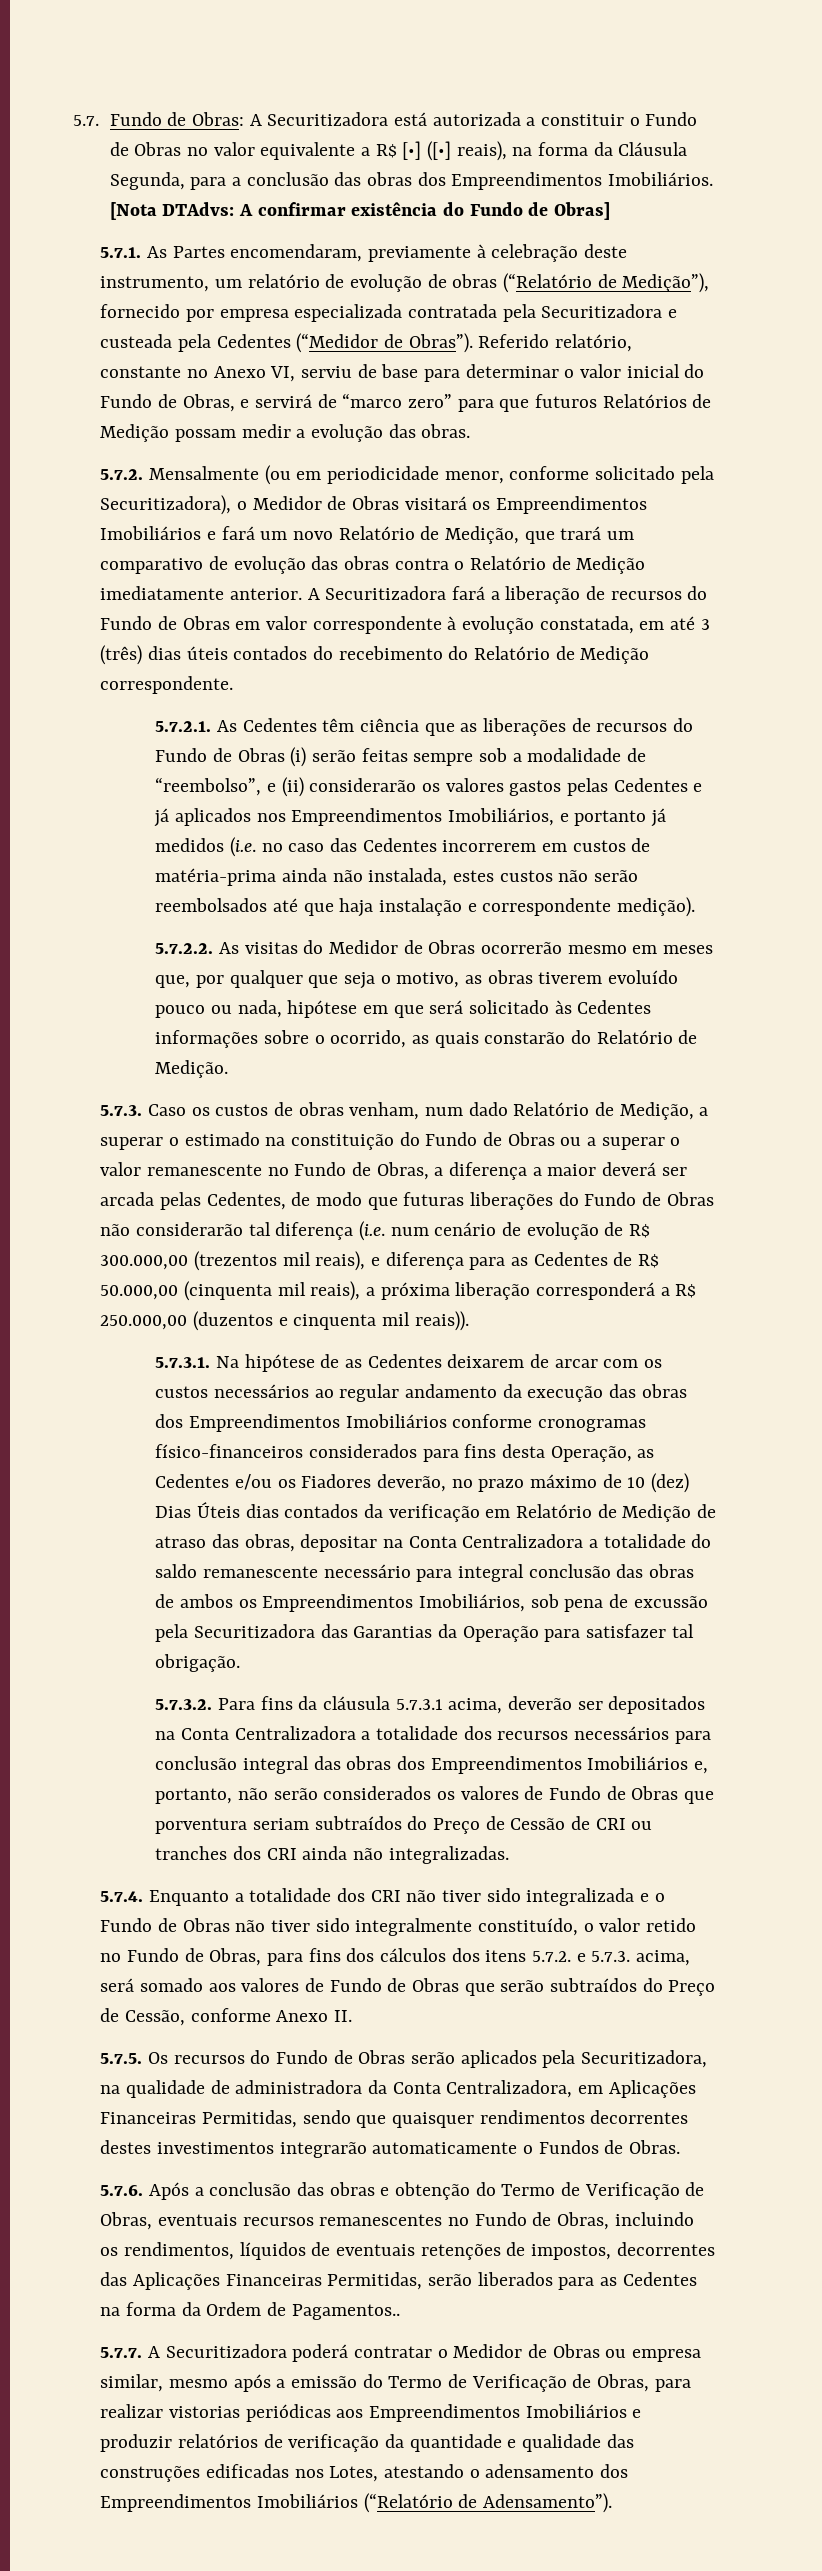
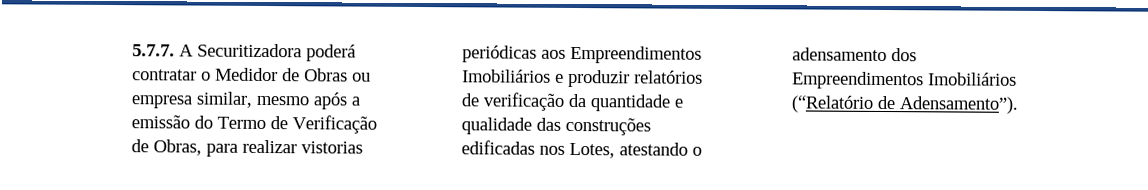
- 5.7. Fundo de Obras: A Securitizadora está autorizada a constituir o Fundo de Obras no valor equivalente a R$ [•] ([•] reais), na forma da Cláusula Segunda, para a conclusão das obras dos Empreendimentos Imobiliários. [Nota DTAdvs: A confirmar existência do Fundo de Obras]
- 5.7.1. As Partes encomendaram, previamente à celebração deste instrumento, um relatório de evolução de obras (“Relatório de Medição”), fornecido por empresa especializada contratada pela Securitizadora e custeada pela Cedentes (“Medidor de Obras”). Referido relatório, constante no Anexo VI, serviu de base para determinar o valor inicial do Fundo de Obras, e servirá de “marco zero” para que futuros Relatórios de Medição possam medir a evolução das obras.
- 5.7.2. Mensalmente (ou em periodicidade menor, conforme solicitado pela Securitizadora), o Medidor de Obras visitará os Empreendimentos Imobiliários e fará um novo Relatório de Medição, que trará um comparativo de evolução das obras contra o Relatório de Medição imediatamente anterior. A Securitizadora fará a liberação de recursos do Fundo de Obras em valor correspondente à evolução constatada, em até 3 (três) dias úteis contados do recebimento do Relatório de Medição correspondente.
- 5.7.2.1. As Cedentes têm ciência que as liberações de recursos do Fundo de Obras (i) serão feitas sempre sob a modalidade de “reembolso”, e (ii) considerarão os valores gastos pelas Cedentes e já aplicados nos Empreendimentos Imobiliários, e portanto já medidos (i.e. no caso das Cedentes incorrerem em custos de matéria-prima ainda não instalada, estes custos não serão reembolsados até que haja instalação e correspondente medição).
- 5.7.2.2. As visitas do Medidor de Obras ocorrerão mesmo em meses que, por qualquer que seja o motivo, as obras tiverem evoluído pouco ou nada, hipótese em que será solicitado às Cedentes informações sobre o ocorrido, as quais constarão do Relatório de Medição.
- 5.7.3. Caso os custos de obras venham, num dado Relatório de Medição, a superar o estimado na constituição do Fundo de Obras ou a superar o valor remanescente no Fundo de Obras, a diferença a maior deverá ser arcada pelas Cedentes, de modo que futuras liberações do Fundo de Obras não considerarão tal diferença (i.e. num cenário de evolução de R$ 300.000,00 (trezentos mil reais), e diferença para as Cedentes de R$ 50.000,00 (cinquenta mil reais), a próxima liberação corresponderá a R$ 250.000,00 (duzentos e cinquenta mil reais)).
- 5.7.3.1. Na hipótese de as Cedentes deixarem de arcar com os custos necessários ao regular andamento da execução das obras dos Empreendimentos Imobiliários conforme cronogramas físico-financeiros considerados para fins desta Operação, as Cedentes e/ou os Fiadores deverão, no prazo máximo de 10 (dez) Dias Úteis dias contados da verificação em Relatório de Medição de atraso das obras, depositar na Conta Centralizadora a totalidade do saldo remanescente necessário para integral conclusão das obras de ambos os Empreendimentos Imobiliários, sob pena de excussão pela Securitizadora das Garantias da Operação para satisfazer tal obrigação.
- 5.7.3.2. Para fins da cláusula 5.7.3.1 acima, deverão ser depositados na Conta Centralizadora a totalidade dos recursos necessários para conclusão integral das obras dos Empreendimentos Imobiliários e, portanto, não serão considerados os valores de Fundo de Obras que porventura seriam subtraídos do Preço de Cessão de CRI ou tranches dos CRI ainda não integralizadas.
- 5.7.4. Enquanto a totalidade dos CRI não tiver sido integralizada e o Fundo de Obras não tiver sido integralmente constituído, o valor retido no Fundo de Obras, para fins dos cálculos dos itens 5.7.2. e 5.7.3. acima, será somado aos valores de Fundo de Obras que serão subtraídos do Preço de Cessão, conforme Anexo II.
- 5.7.5. Os recursos do Fundo de Obras serão aplicados pela Securitizadora, na qualidade de administradora da Conta Centralizadora, em Aplicações Financeiras Permitidas, sendo que quaisquer rendimentos decorrentes destes investimentos integrarão automaticamente o Fundos de Obras.
- 5.7.6. Após a conclusão das obras e obtenção do Termo de Verificação de Obras, eventuais recursos remanescentes no Fundo de Obras, incluindo os rendimentos, líquidos de eventuais retenções de impostos, decorrentes das Aplicações Financeiras Permitidas, serão liberados para as Cedentes na forma da Ordem de Pagamentos..

